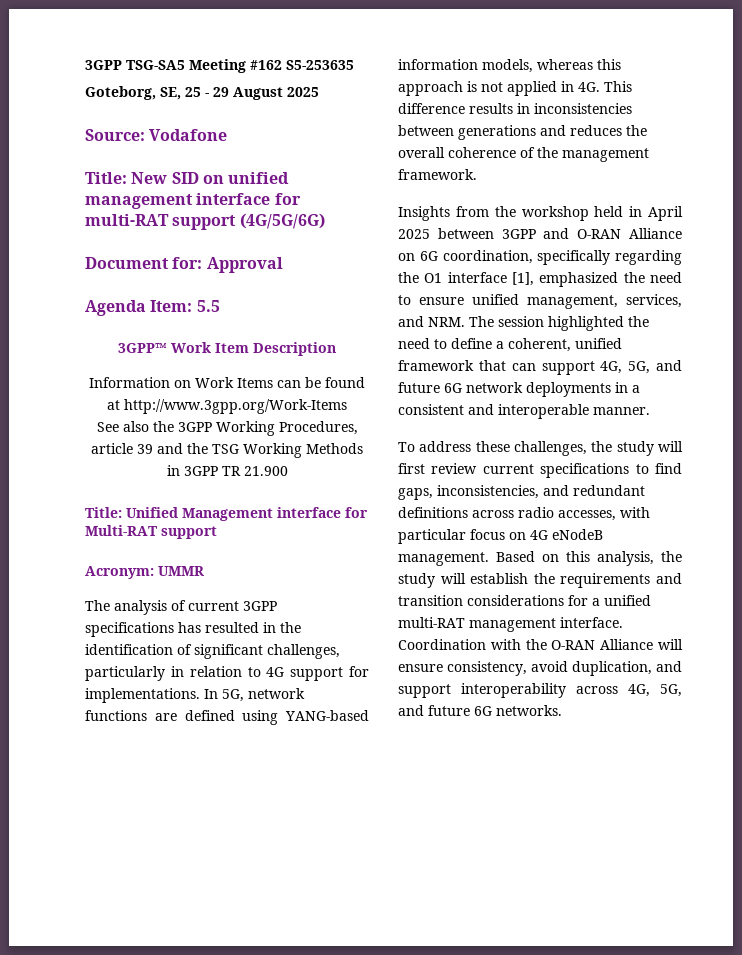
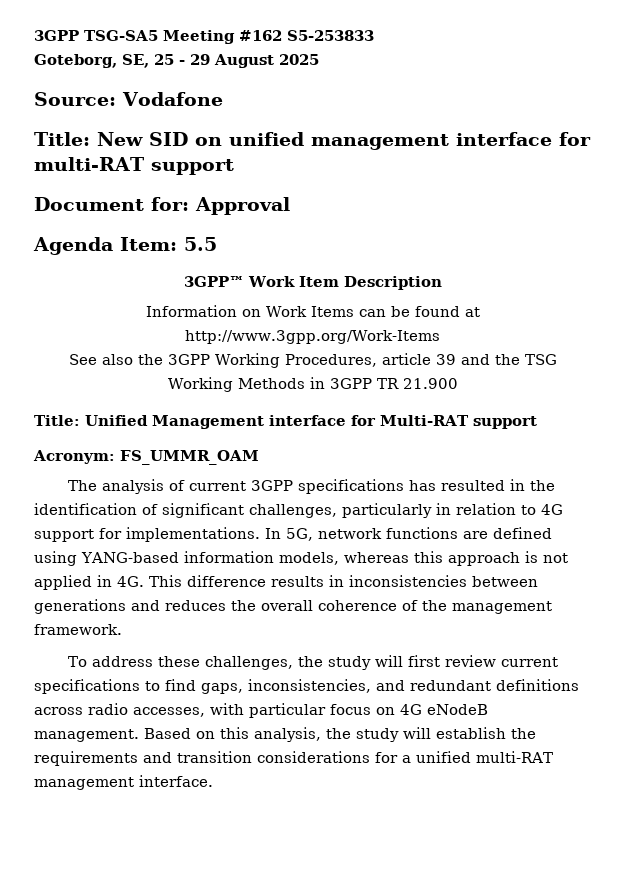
- 3GPP TSG-SA5 Meeting #162 S5-253635
+ 3GPP TSG-SA5 Meeting #162 S5-253833
- Title: New SID on unified management interface for multi-RAT support (4G/5G/6G)
+ Title: New SID on unified management interface for multi-RAT support
- Acronym: UMMR
+ Acronym: FS_UMMR_OAM
- Insights from the workshop held in April 2025 between 3GPP and O-RAN Alliance on 6G coordination, specifically regarding the O1 interface [1], emphasized the need to ensure unified management, services, and NRM. The session highlighted the need to define a coherent, unified framework that can support 4G, 5G, and future 6G network deployments in a consistent and interoperable manner.
- Coordination with the O-RAN Alliance will ensure consistency, avoid duplication, and support interoperability across 4G, 5G, and future 6G networks.

